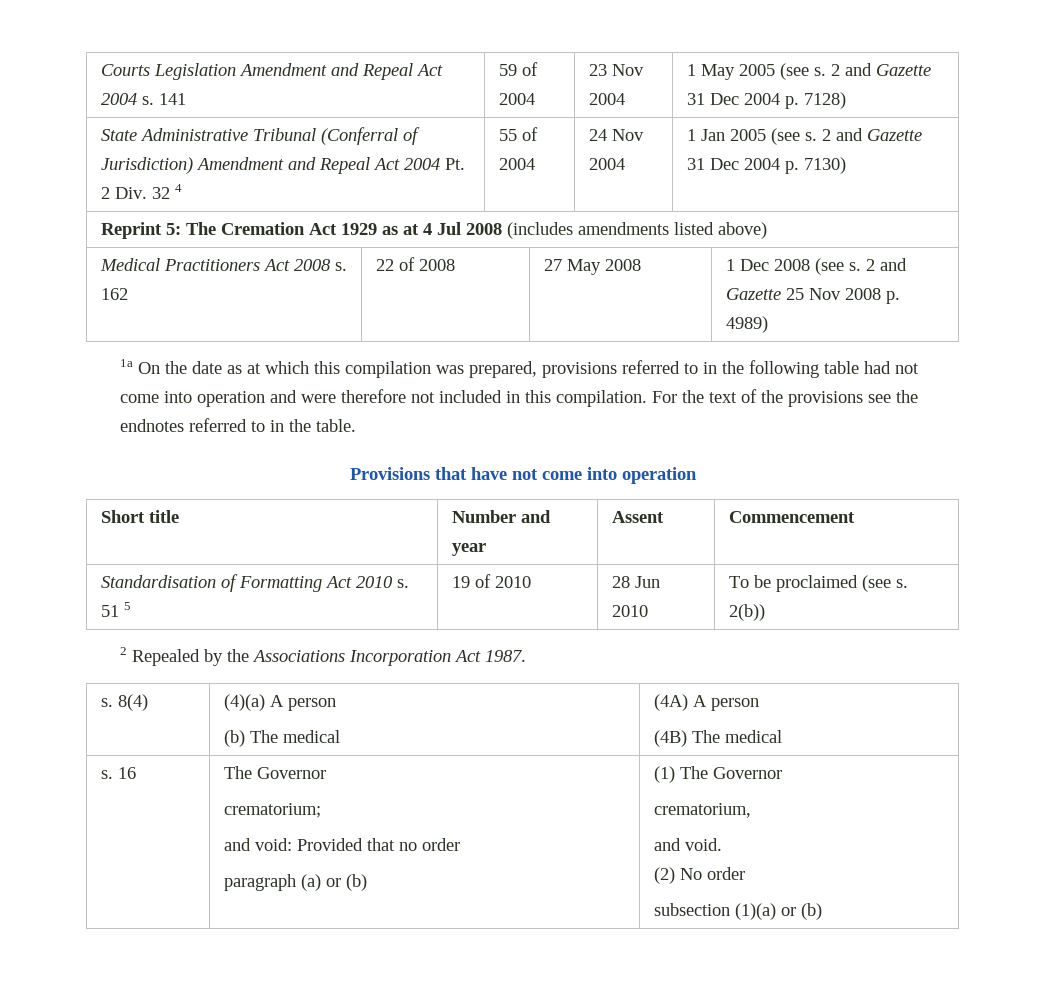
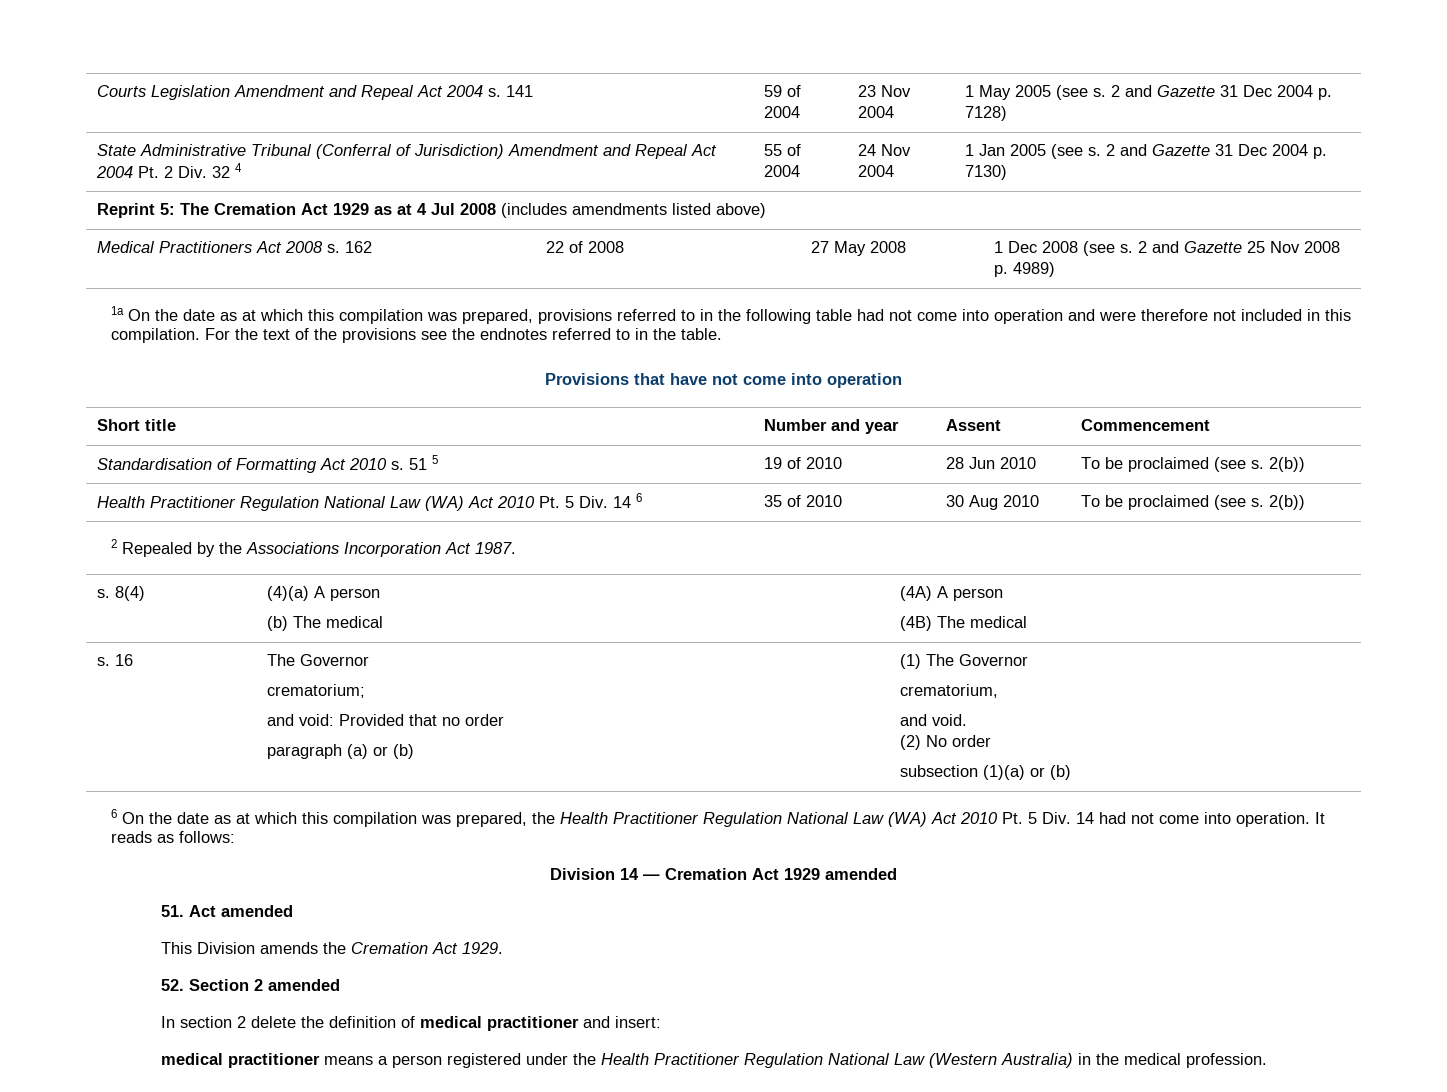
+ Health Practitioner Regulation National Law (WA) Act 2010 Pt. 5 Div. 14 6 | 35 of 2010 | 30 Aug 2010 | To be proclaimed (see s. 2(b))
+ 6 On the date as at which this compilation was prepared, the Health Practitioner Regulation National Law (WA) Act 2010 Pt. 5 Div. 14 had not come into operation. It reads as follows:
+ Division 14 — Cremation Act 1929 amended
+ 51. Act amended
+ This Division amends the Cremation Act 1929.
+ 52. Section 2 amended
+ In section 2 delete the definition of medical practitioner and insert:
+ medical practitioner means a person registered under the Health Practitioner Regulation National Law (Western Australia) in the medical profession.

